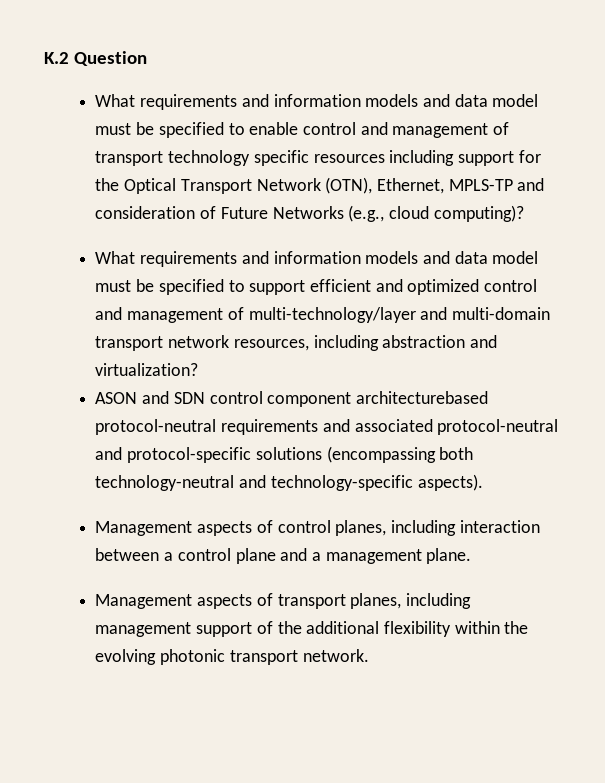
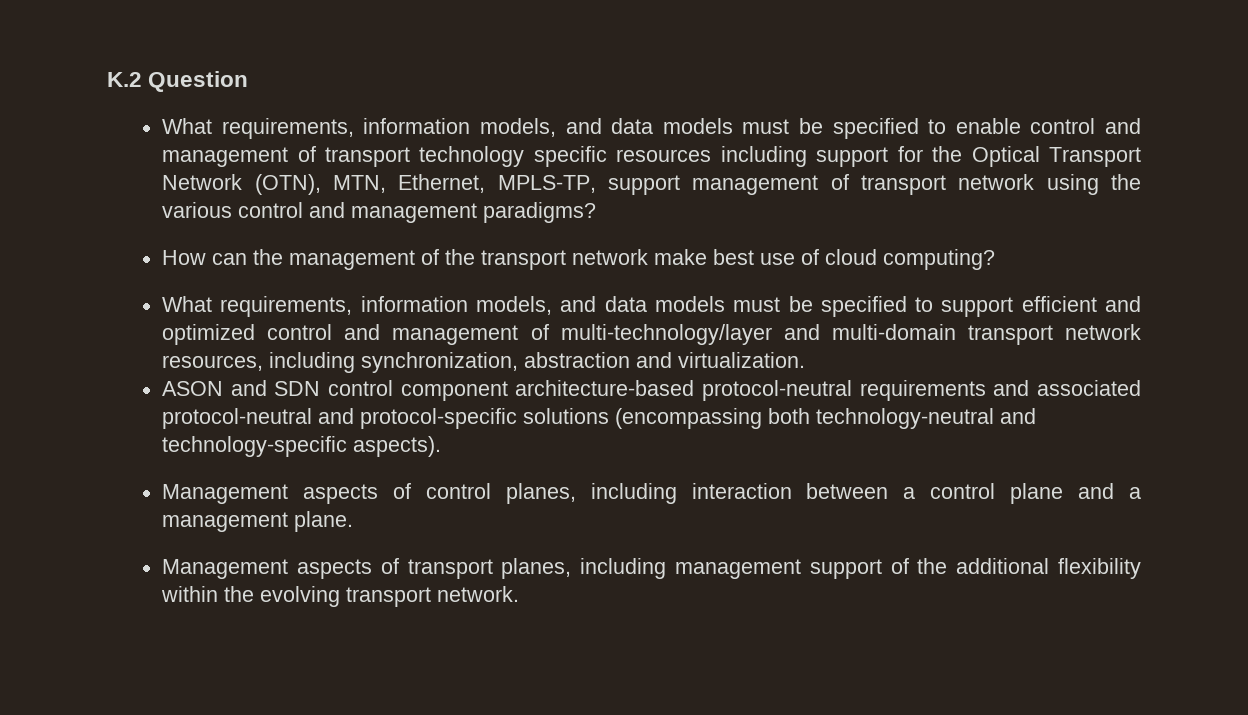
- What requirements and information models and data model must be specified to enable control and management of transport technology specific resources including support for the Optical Transport Network (OTN), Ethernet, MPLS-TP and consideration of Future Networks (e.g., cloud computing)?
- What requirements and information models and data model must be specified to support efficient and optimized control and management of multi-technology/layer and multi-domain transport network resources, including abstraction and virtualization?
+ What requirements, information models, and data models must be specified to enable control and management of transport technology specific resources including support for the Optical Transport Network (OTN), MTN, Ethernet, MPLS-TP, support management of transport network using the various control and management paradigms?
+ How can the management of the transport network make best use of cloud computing?
+ What requirements, information models, and data models must be specified to support efficient and optimized control and management of multi-technology/layer and multi-domain transport network resources, including synchronization, abstraction and virtualization.
- ASON and SDN control component architecturebased protocol-neutral requirements and associated protocol-neutral and protocol-specific solutions (encompassing both technology-neutral and technology-specific aspects).
+ ASON and SDN control component architecture-based protocol-neutral requirements and associated protocol-neutral and protocol-specific solutions (encompassing both technology-neutral and technology-specific aspects).
- Management aspects of transport planes, including management support of the additional flexibility within the evolving photonic transport network.
+ Management aspects of transport planes, including management support of the additional flexibility within the evolving transport network.

